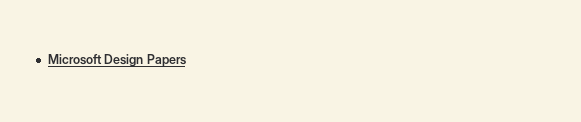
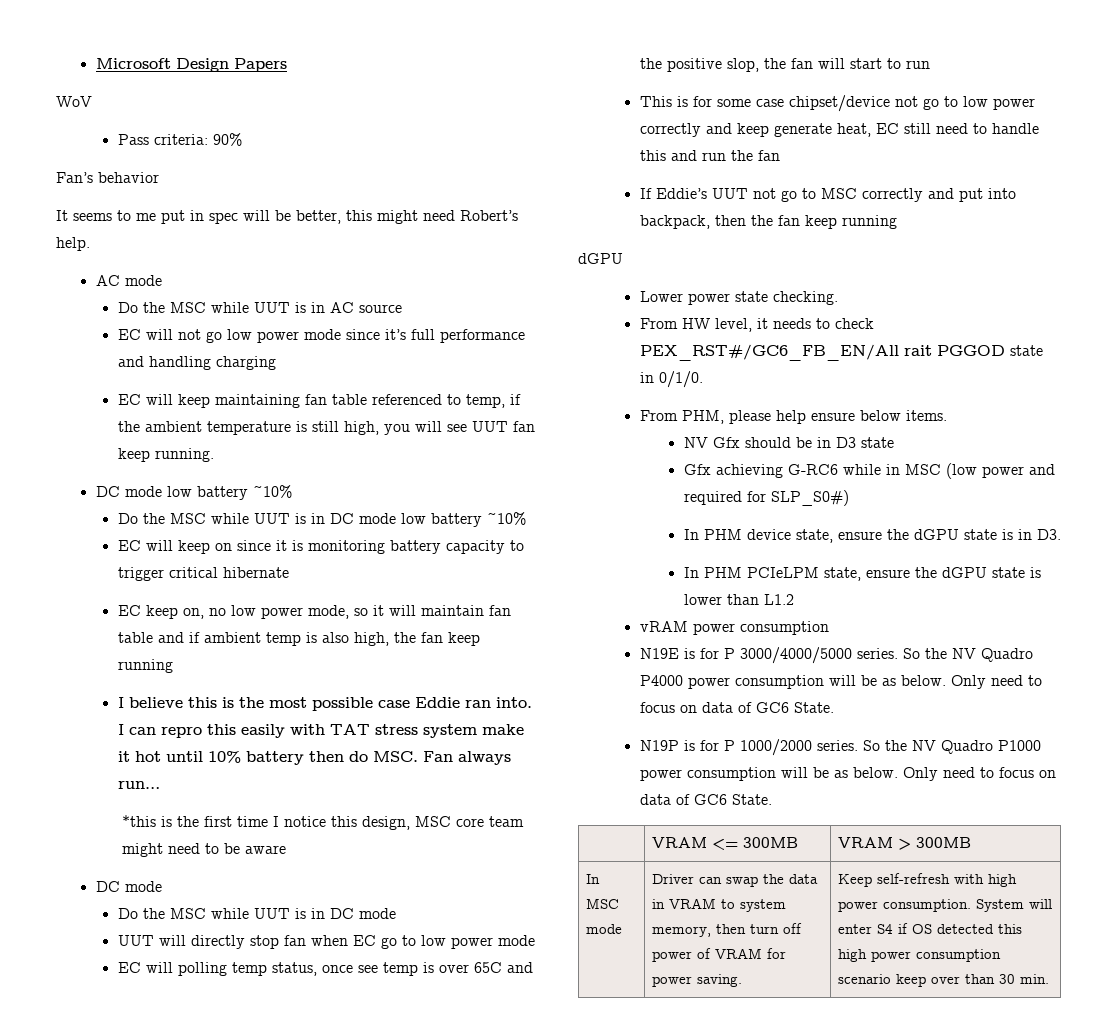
+ WoV
+ Pass criteria: 90%
+ Fan’s behavior
+ It seems to me put in spec will be better, this might need Robert’s help.
+ AC mode
+ Do the MSC while UUT is in AC source
+ EC will not go low power mode since it’s full performance and handling charging
+ EC will keep maintaining fan table referenced to temp, if the ambient temperature is still high, you will see UUT fan keep running.
+ DC mode low battery ~10%
+ Do the MSC while UUT is in DC mode low battery ~10%
+ EC will keep on since it is monitoring battery capacity to trigger critical hibernate
+ EC keep on, no low power mode, so it will maintain fan table and if ambient temp is also high, the fan keep running
+ I believe this is the most possible case Eddie ran into. I can repro this easily with TAT stress system make it hot until 10% battery then do MSC. Fan always run…
+ *this is the first time I notice this design, MSC core team might need to be aware
+ DC mode
+ Do the MSC while UUT is in DC mode
+ UUT will directly stop fan when EC go to low power mode
+ EC will polling temp status, once see temp is over 65C and the positive slop, the fan will start to run
+ This is for some case chipset/device not go to low power correctly and keep generate heat, EC still need to handle this and run the fan
+ If Eddie’s UUT not go to MSC correctly and put into backpack, then the fan keep running
+ dGPU
+ Lower power state checking.
+ From HW level, it needs to check PEX_RST#/GC6_FB_EN/All rait PGGOD state in 0/1/0.
+ From PHM, please help ensure below items.
+ NV Gfx should be in D3 state
+ Gfx achieving G-RC6 while in MSC (low power and required for SLP_S0#)
+ In PHM device state, ensure the dGPU state is in D3.
+ In PHM PCIeLPM state, ensure the dGPU state is lower than L1.2
+ vRAM power consumption
+ N19E is for P 3000/4000/5000 series. So the NV Quadro P4000 power consumption will be as below. Only need to focus on data of GC6 State.
+ N19P is for P 1000/2000 series. So the NV Quadro P1000 power consumption will be as below. Only need to focus on data of GC6 State.
+ | VRAM <= 300MB | VRAM > 300MB
+ In MSC mode | Driver can swap the data in VRAM to system memory, then turn off power of VRAM for power saving. | Keep self-refresh with high power consumption. System will enter S4 if OS detected this high power consumption scenario keep over than 30 min.

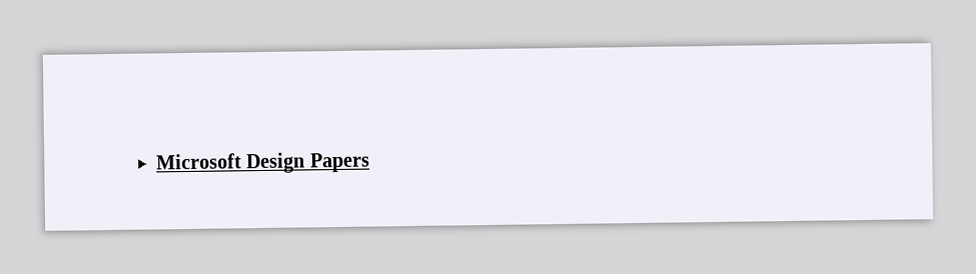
- WoV
- Pass criteria: 90%
- Fan’s behavior
- It seems to me put in spec will be better, this might need Robert’s help.
- AC mode
- Do the MSC while UUT is in AC source
- EC will not go low power mode since it’s full performance and handling charging
- EC will keep maintaining fan table referenced to temp, if the ambient temperature is still high, you will see UUT fan keep running.
- DC mode low battery ~10%
- Do the MSC while UUT is in DC mode low battery ~10%
- EC will keep on since it is monitoring battery capacity to trigger critical hibernate
- EC keep on, no low power mode, so it will maintain fan table and if ambient temp is also high, the fan keep running
- I believe this is the most possible case Eddie ran into. I can repro this easily with TAT stress system make it hot until 10% battery then do MSC. Fan always run…
- *this is the first time I notice this design, MSC core team might need to be aware
- DC mode
- Do the MSC while UUT is in DC mode
- UUT will directly stop fan when EC go to low power mode
- EC will polling temp status, once see temp is over 65C and the positive slop, the fan will start to run
- This is for some case chipset/device not go to low power correctly and keep generate heat, EC still need to handle this and run the fan
- If Eddie’s UUT not go to MSC correctly and put into backpack, then the fan keep running
- dGPU
- Lower power state checking.
- From HW level, it needs to check PEX_RST#/GC6_FB_EN/All rait PGGOD state in 0/1/0.
- From PHM, please help ensure below items.
- NV Gfx should be in D3 state
- Gfx achieving G-RC6 while in MSC (low power and required for SLP_S0#)
- In PHM device state, ensure the dGPU state is in D3.
- In PHM PCIeLPM state, ensure the dGPU state is lower than L1.2
- vRAM power consumption
- N19E is for P 3000/4000/5000 series. So the NV Quadro P4000 power consumption will be as below. Only need to focus on data of GC6 State.
- N19P is for P 1000/2000 series. So the NV Quadro P1000 power consumption will be as below. Only need to focus on data of GC6 State.
- | VRAM <= 300MB | VRAM > 300MB
- In MSC mode | Driver can swap the data in VRAM to system memory, then turn off power of VRAM for power saving. | Keep self-refresh with high power consumption. System will enter S4 if OS detected this high power consumption scenario keep over than 30 min.

